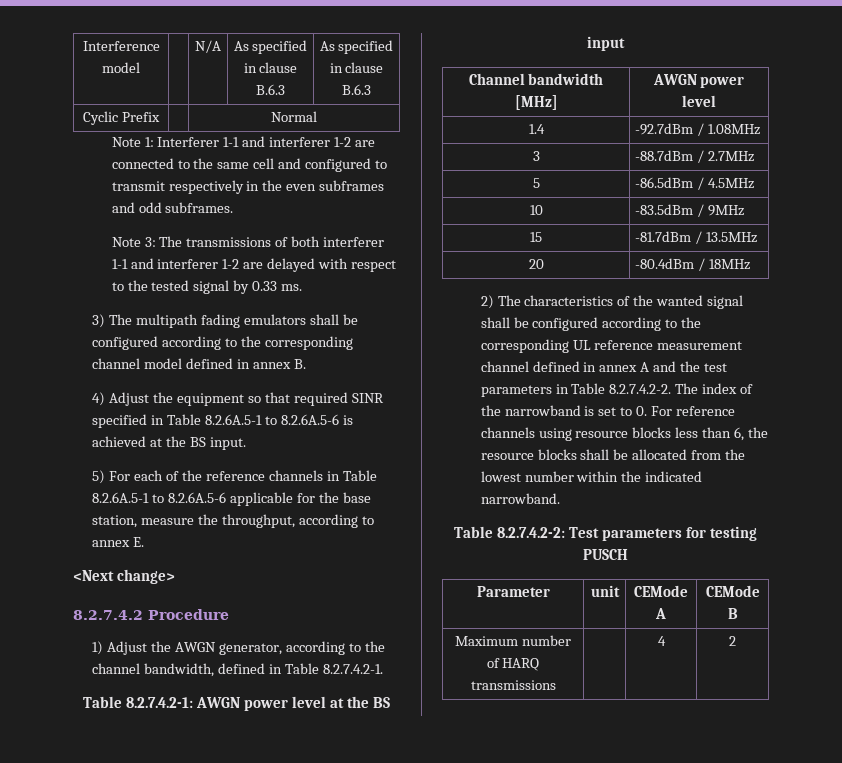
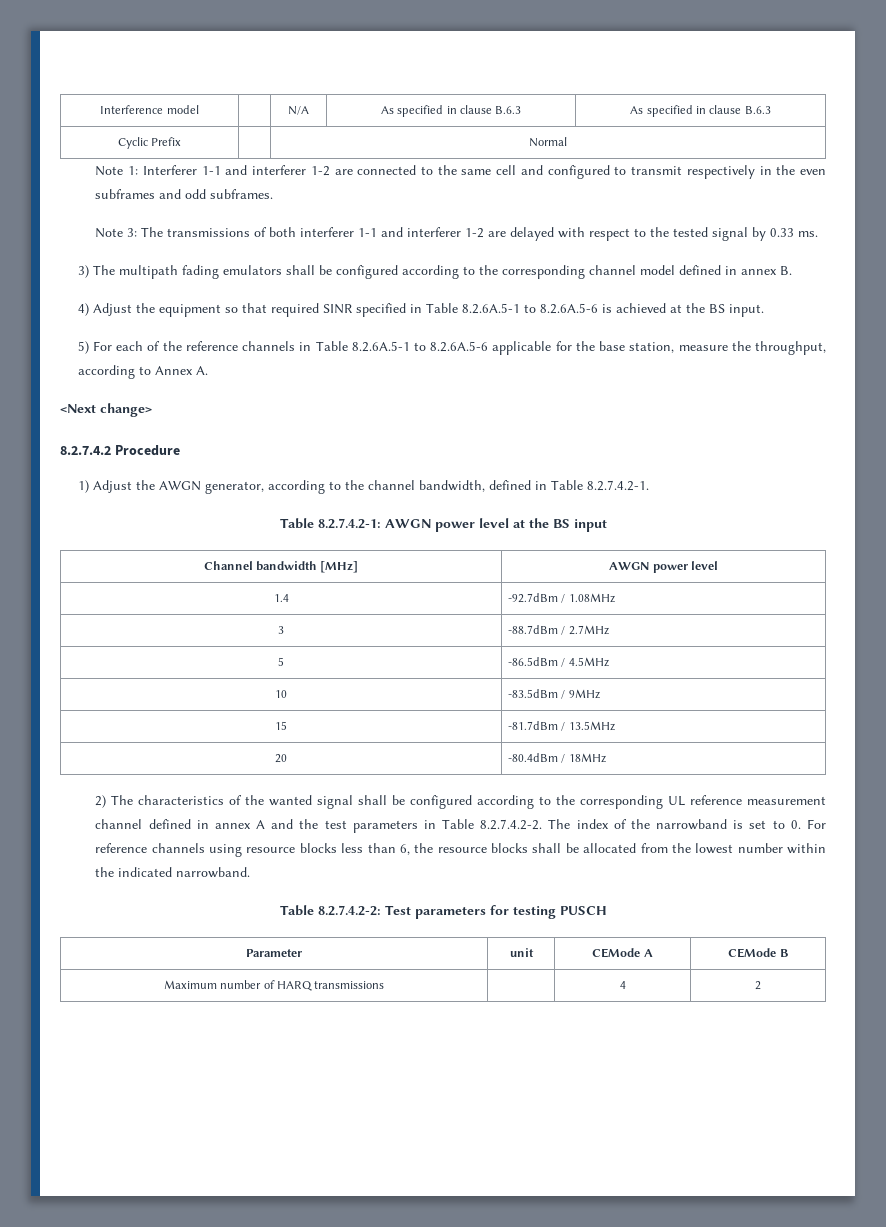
- 5) For each of the reference channels in Table 8.2.6A.5-1 to 8.2.6A.5-6 applicable for the base station, measure the throughput, according to annex E.
+ 5) For each of the reference channels in Table 8.2.6A.5-1 to 8.2.6A.5-6 applicable for the base station, measure the throughput, according to Annex A.

